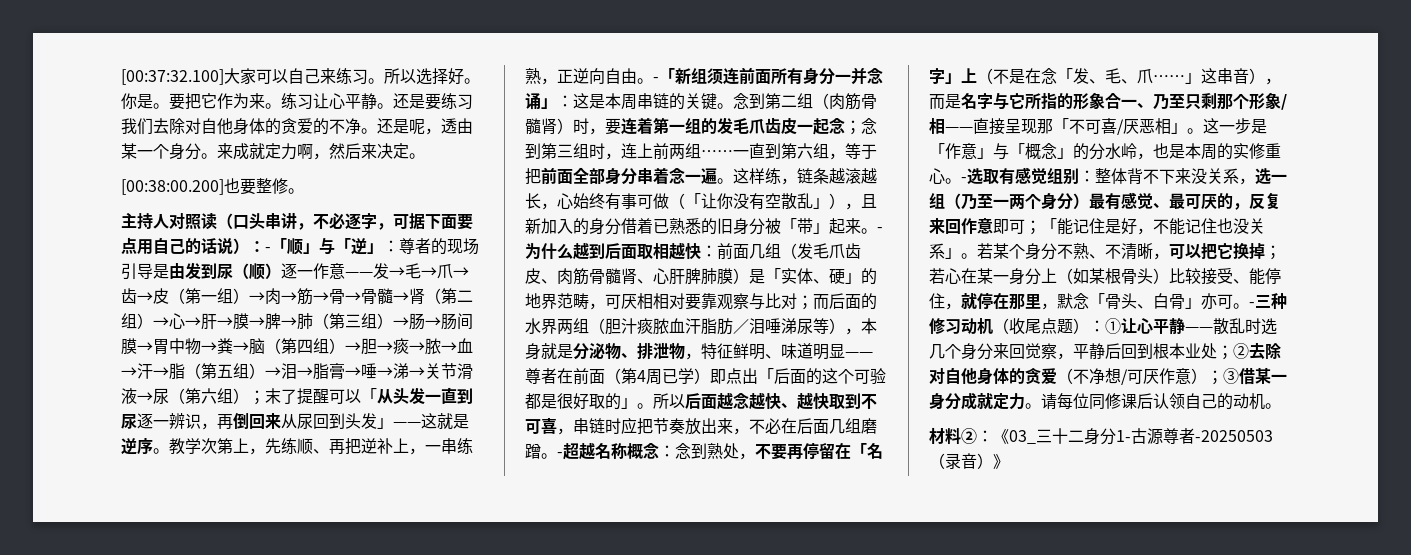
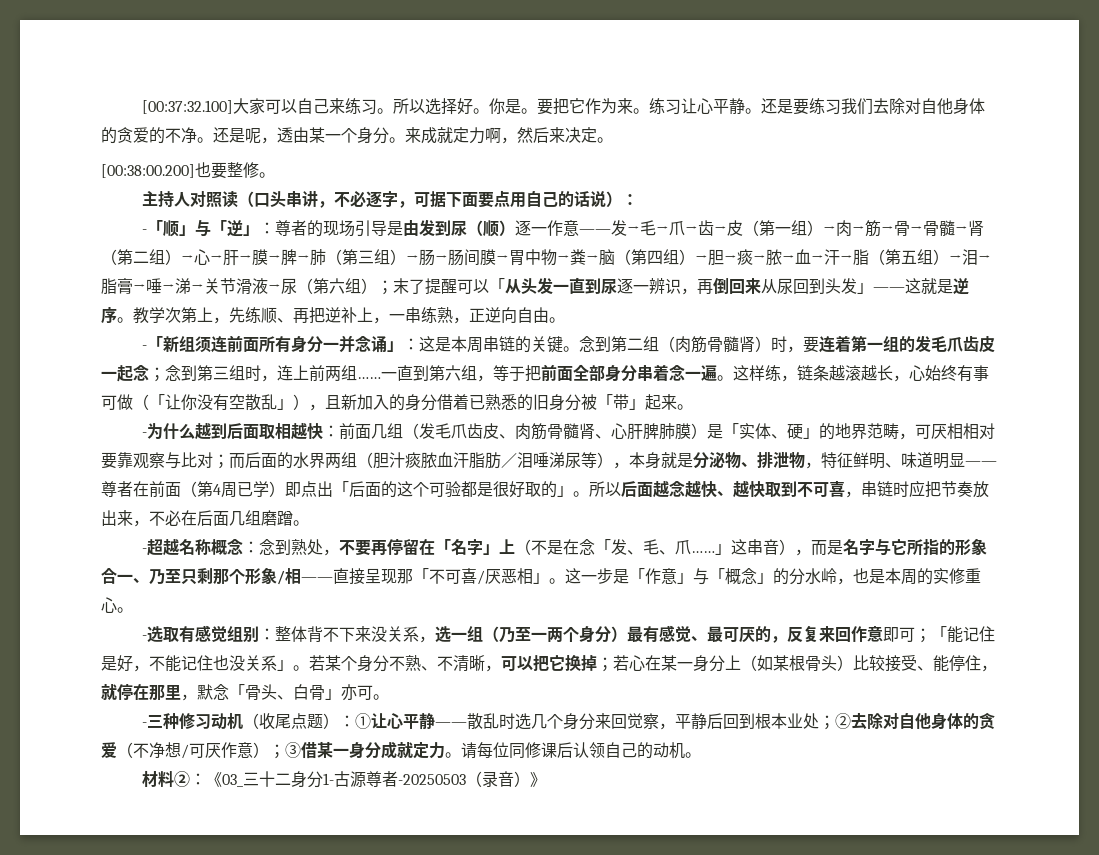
- 主持人对照读（口头串讲，不必逐字，可据下面要点用自己的话说）：-「顺」与「逆」：
+ 主持人对照读（口头串讲，不必逐字，可据下面要点用自己的话说）：
+ -「顺」与「逆」：
- 教学次第上，先练顺、再把逆补上，一串练熟，正逆向自由。-「新组须连前面所有身分一并念诵」：这是本周串链的关键。
+ 教学次第上，先练顺、再把逆补上，一串练熟，正逆向自由。
+ -「新组须连前面所有身分一并念诵」：这是本周串链的关键。
- 这样练，链条越滚越长，心始终有事可做（「让你没有空散乱」），且新加入的身分借着已熟悉的旧身分被「带」起来。-为什么越到后面取相越快：
+ 这样练，链条越滚越长，心始终有事可做（「让你没有空散乱」），且新加入的身分借着已熟悉的旧身分被「带」起来。
+ -为什么越到后面取相越快：
- 所以后面越念越快、越快取到不可喜，串链时应把节奏放出来，不必在后面几组磨蹭。-超越名称概念：
+ 所以后面越念越快、越快取到不可喜，串链时应把节奏放出来，不必在后面几组磨蹭。
+ -超越名称概念：
- 这一步是「作意」与「概念」的分水岭，也是本周的实修重心。-选取有感觉组别：整体背不下来没关系，选一组（乃至一两个身分）最有感觉、最可厌的，反复来回作意即可；「能记住是好，不能记住也没关系」。
+ 这一步是「作意」与「概念」的分水岭，也是本周的实修重心。
+ -选取有感觉组别：整体背不下来没关系，选一组（乃至一两个身分）最有感觉、最可厌的，反复来回作意即可；「能记住是好，不能记住也没关系」。
- 若心在某一身分上（如某根骨头）比较接受、能停住，就停在那里，默念「骨头、白骨」亦可。-三种修习动机（收尾点题）：
+ 若心在某一身分上（如某根骨头）比较接受、能停住，就停在那里，默念「骨头、白骨」亦可。
+ -三种修习动机（收尾点题）：

